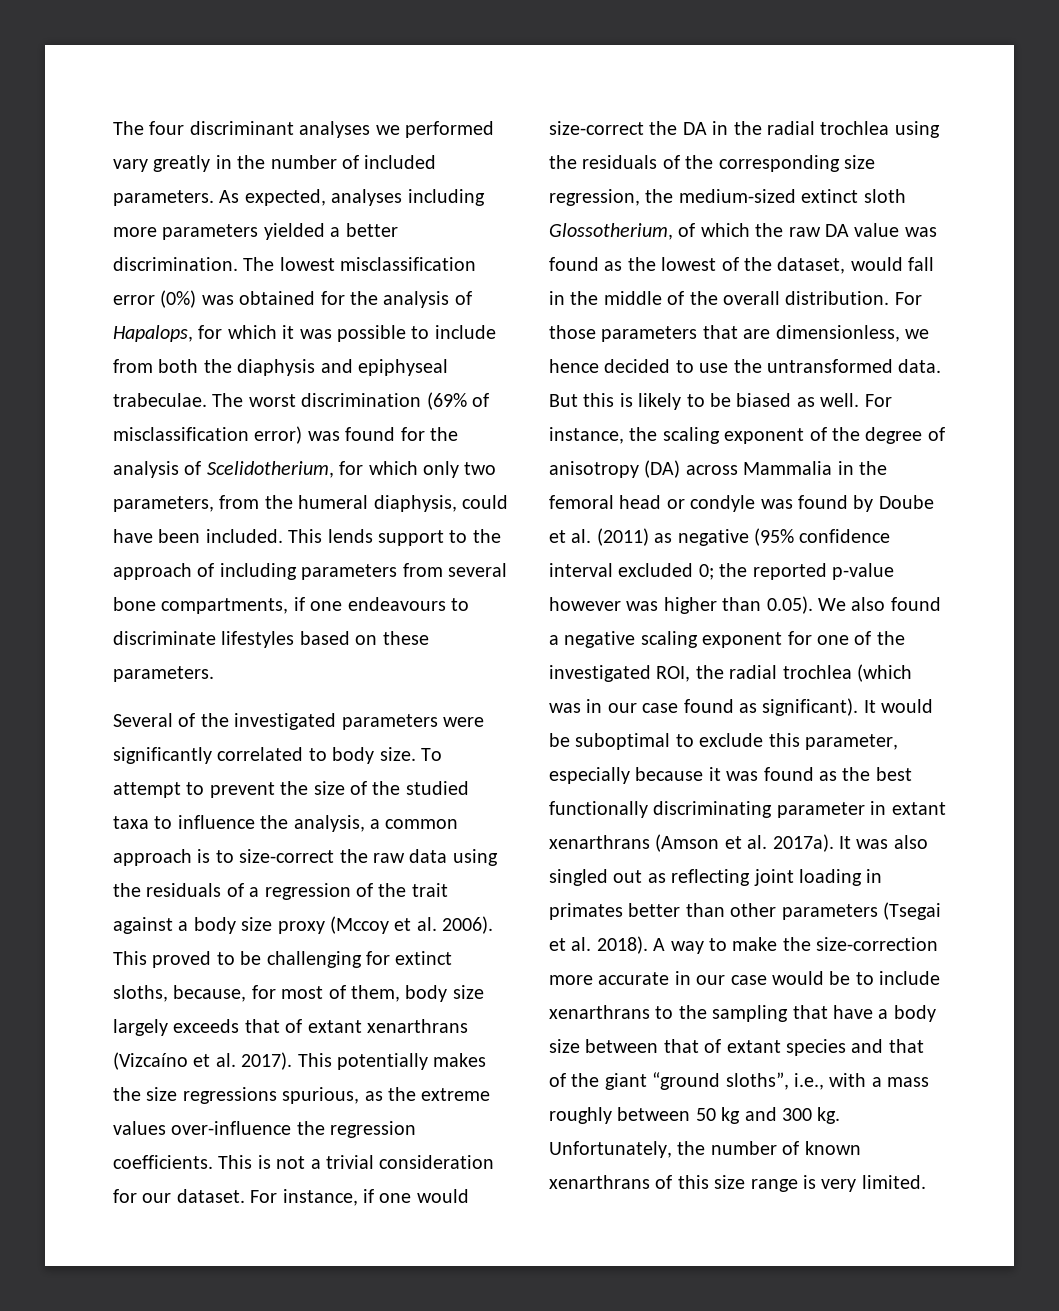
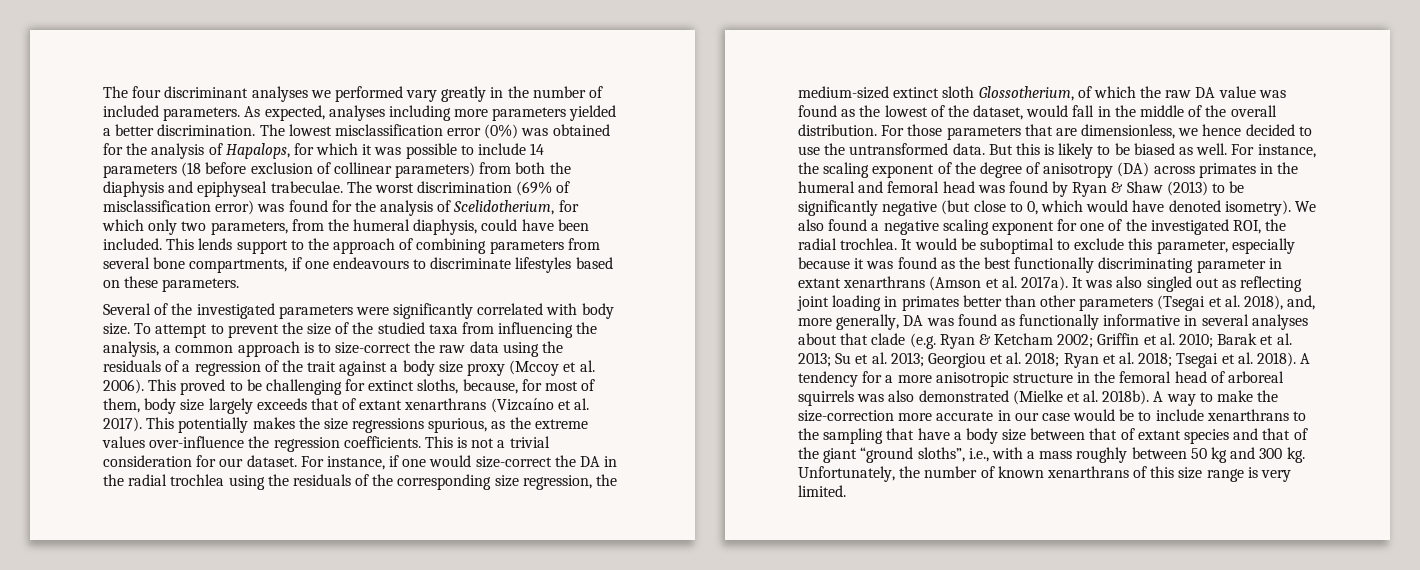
- The lowest misclassification error (0%) was obtained for the analysis of Hapalops, for which it was possible to include from both the diaphysis and epiphyseal trabeculae.
+ The lowest misclassification error (0%) was obtained for the analysis of Hapalops, for which it was possible to include 14 parameters (18 before exclusion of collinear parameters) from both the diaphysis and epiphyseal trabeculae.
- This lends support to the approach of including parameters from several bone compartments, if one endeavours to discriminate lifestyles based on these parameters.
+ This lends support to the approach of combining parameters from several bone compartments, if one endeavours to discriminate lifestyles based on these parameters.
- Several of the investigated parameters were significantly correlated to body size.
+ Several of the investigated parameters were significantly correlated with body size.
- To attempt to prevent the size of the studied taxa to influence the analysis, a common approach is to size-correct the raw data using the residuals of a regression of the trait against a body size proxy (Mccoy et al. 2006).
+ To attempt to prevent the size of the studied taxa from influencing the analysis, a common approach is to size-correct the raw data using the residuals of a regression of the trait against a body size proxy (Mccoy et al. 2006).
- For instance, the scaling exponent of the degree of anisotropy (DA) across Mammalia in the femoral head or condyle was found by Doube et al. (2011) as negative (95% confidence interval excluded 0; the reported p-value however was higher than 0.05). We also found a negative scaling exponent for one of the investigated ROI, the radial trochlea (which was in our case found as significant).
+ For instance, the scaling exponent of the degree of anisotropy (DA) across primates in the humeral and femoral head was found by Ryan & Shaw (2013) to be significantly negative (but close to 0, which would have denoted isometry). We also found a negative scaling exponent for one of the investigated ROI, the radial trochlea.
- It was also singled out as reflecting joint loading in primates better than other parameters (Tsegai et al. 2018).
+ It was also singled out as reflecting joint loading in primates better than other parameters (Tsegai et al. 2018), and, more generally, DA was found as functionally informative in several analyses about that clade (e.g. Ryan & Ketcham 2002; Griffin et al. 2010; Barak et al. 2013; Su et al. 2013; Georgiou et al. 2018; Ryan et al. 2018; Tsegai et al. 2018). A tendency for a more anisotropic structure in the femoral head of arboreal squirrels was also demonstrated (Mielke et al. 2018b).

